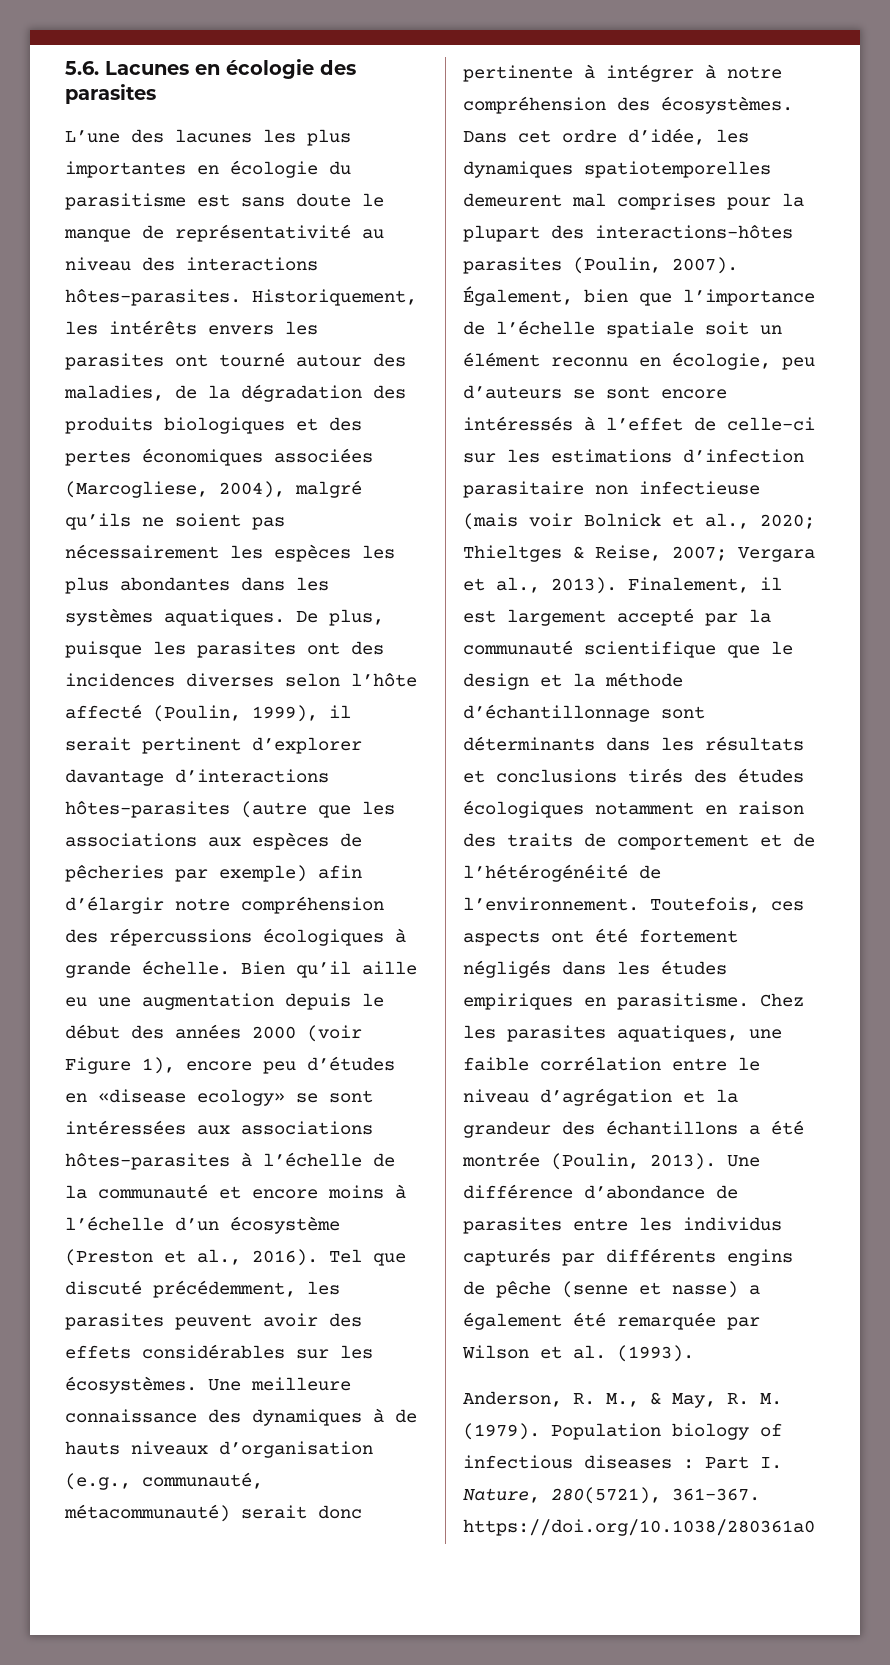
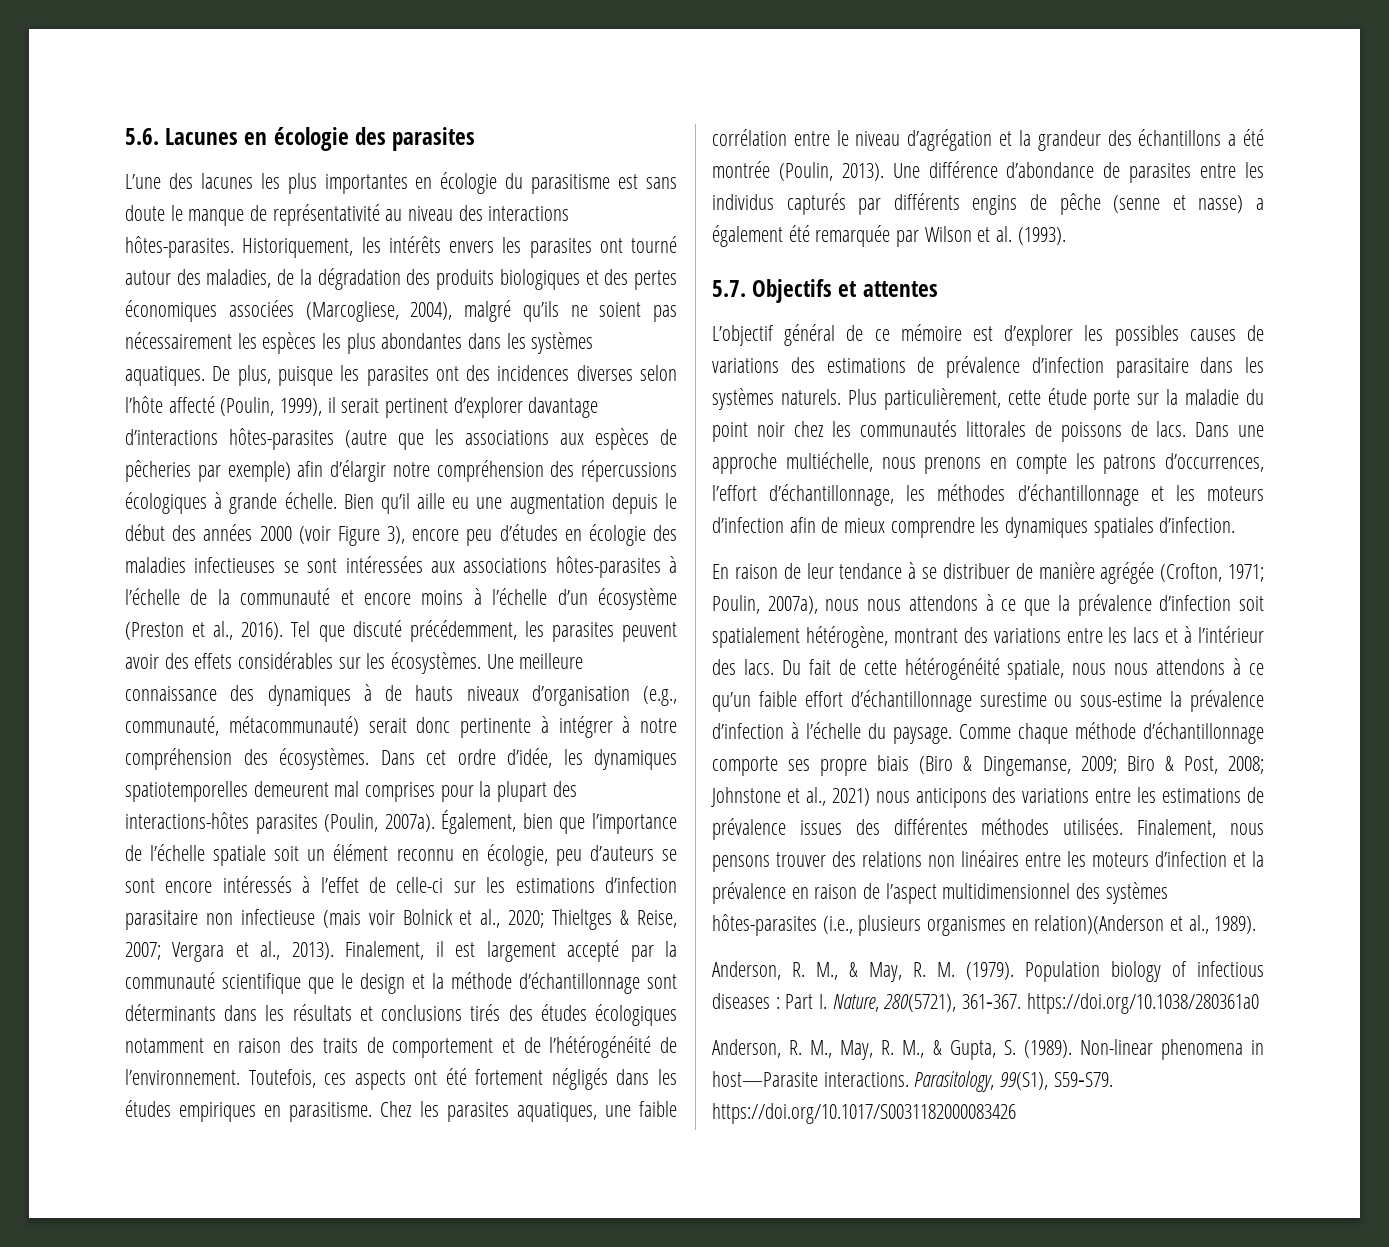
- Bien qu’il aille eu une augmentation depuis le début des années 2000 (voir Figure 1), encore peu d’études en «disease ecology» se sont intéressées aux associations hôtes-parasites à l’échelle de la communauté et encore moins à l’échelle d’un écosystème (Preston et al., 2016).
+ Bien qu’il aille eu une augmentation depuis le début des années 2000 (voir Figure 3), encore peu d’études en écologie des maladies infectieuses se sont intéressées aux associations hôtes-parasites à l’échelle de la communauté et encore moins à l’échelle d’un écosystème (Preston et al., 2016).
- Dans cet ordre d’idée, les dynamiques spatiotemporelles demeurent mal comprises pour la plupart des interactions-hôtes parasites (Poulin, 2007).
+ Dans cet ordre d’idée, les dynamiques spatiotemporelles demeurent mal comprises pour la plupart des interactions-hôtes parasites (Poulin, 2007a).
+ 5.7. Objectifs et attentes
+ L’objectif général de ce mémoire est d’explorer les possibles causes de variations des estimations de prévalence d’infection parasitaire dans les systèmes naturels. Plus particulièrement, cette étude porte sur la maladie du point noir chez les communautés littorales de poissons de lacs. Dans une approche multiéchelle, nous prenons en compte les patrons d’occurrences, l’effort d’échantillonnage, les méthodes d’échantillonnage et les moteurs d’infection afin de mieux comprendre les dynamiques spatiales d’infection.
+ En raison de leur tendance à se distribuer de manière agrégée (Crofton, 1971; Poulin, 2007a), nous nous attendons à ce que la prévalence d’infection soit spatialement hétérogène, montrant des variations entre les lacs et à l’intérieur des lacs. Du fait de cette hétérogénéité spatiale, nous nous attendons à ce qu’un faible effort d’échantillonnage surestime ou sous-estime la prévalence d’infection à l’échelle du paysage. Comme chaque méthode d’échantillonnage comporte ses propre biais (Biro & Dingemanse, 2009; Biro & Post, 2008; Johnstone et al., 2021) nous anticipons des variations entre les estimations de prévalence issues des différentes méthodes utilisées. Finalement, nous pensons trouver des relations non linéaires entre les moteurs d’infection et la prévalence en raison de l’aspect multidimensionnel des systèmes hôtes-parasites (i.e., plusieurs organismes en relation)(Anderson et al., 1989).
+ Anderson, R. M., May, R. M., & Gupta, S. (1989). Non-linear phenomena in host—Parasite interactions. Parasitology, 99(S1), S59‑S79. https://doi.org/10.1017/S0031182000083426

